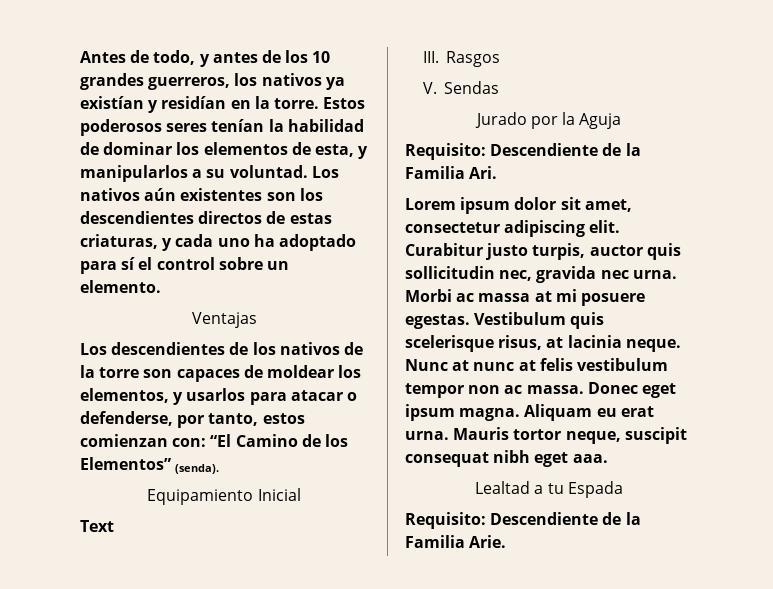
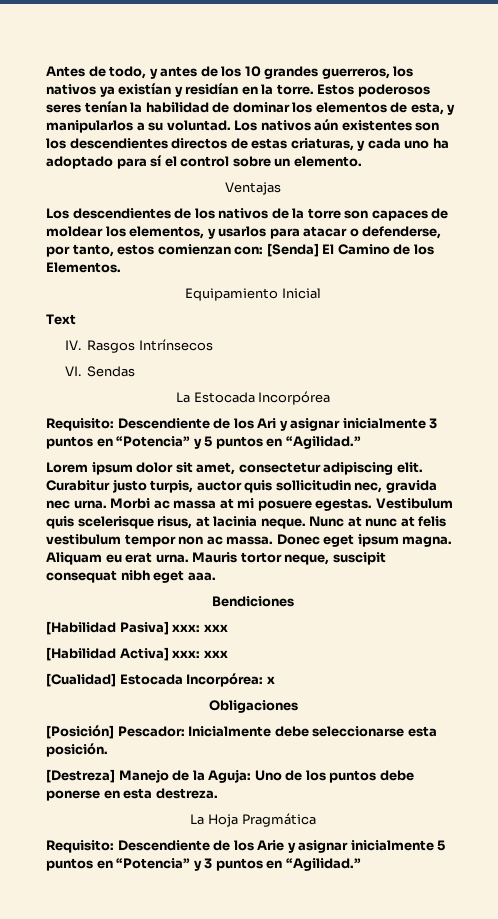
- Los descendientes de los nativos de la torre son capaces de moldear los elementos, y usarlos para atacar o defenderse, por tanto, estos comienzan con: “El Camino de los Elementos” (senda).
+ Los descendientes de los nativos de la torre son capaces de moldear los elementos, y usarlos para atacar o defenderse, por tanto, estos comienzan con: [Senda] El Camino de los Elementos.
- III. Rasgos
- V. Sendas
+ IV. Rasgos Intrínsecos
+ VI. Sendas
- Jurado por la Aguja
- Requisito: Descendiente de la Familia Ari.
+ La Estocada Incorpórea
+ Requisito: Descendiente de los Ari y asignar inicialmente 3 puntos en “Potencia” y 5 puntos en “Agilidad.”
- Lealtad a tu Espada
- Requisito: Descendiente de la Familia Arie.
+ Bendiciones
+ [Habilidad Pasiva] xxx: xxx
+ [Habilidad Activa] xxx: xxx
+ [Cualidad] Estocada Incorpórea: x
+ Obligaciones
+ [Posición] Pescador: Inicialmente debe seleccionarse esta posición.
+ [Destreza] Manejo de la Aguja: Uno de los puntos debe ponerse en esta destreza.
+ La Hoja Pragmática
+ Requisito: Descendiente de los Arie y asignar inicialmente 5 puntos en “Potencia” y 3 puntos en “Agilidad.”

